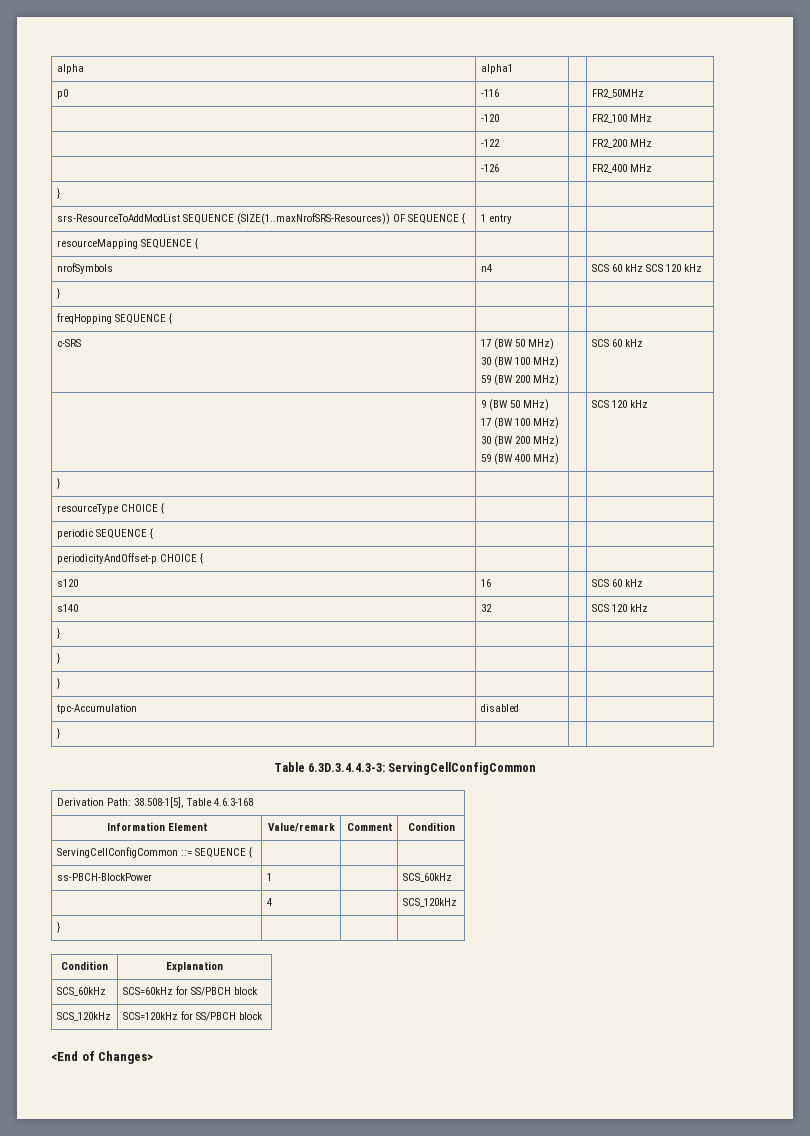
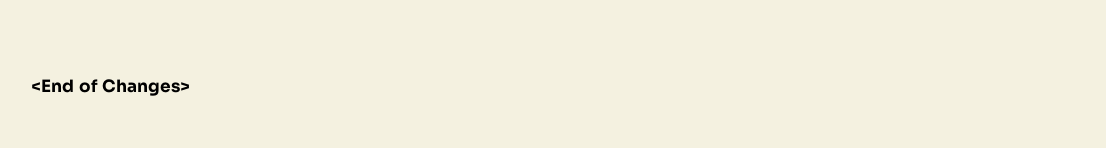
- alpha | alpha1 | |
- p0 | -116 | | FR2_50MHz
- | -120 | | FR2_100 MHz
- | -122 | | FR2_200 MHz
- | -126 | | FR2_400 MHz
- } | | |
- srs-ResourceToAddModList SEQUENCE (SIZE(1..maxNrofSRS-Resources)) OF SEQUENCE { | 1 entry | |
- resourceMapping SEQUENCE { | | |
- nrofSymbols | n4 | | SCS 60 kHz SCS 120 kHz
- } | | |
- freqHopping SEQUENCE { | | |
- c-SRS | 17 (BW 50 MHz)
- 30 (BW 100 MHz)
- 59 (BW 200 MHz) | | SCS 60 kHz
- | 9 (BW 50 MHz)
- 17 (BW 100 MHz)
- 30 (BW 200 MHz)
- 59 (BW 400 MHz) | | SCS 120 kHz
- } | | |
- resourceType CHOICE { | | |
- periodic SEQUENCE { | | |
- periodicityAndOffset-p CHOICE { | | |
- s120 | 16 | | SCS 60 kHz
- s140 | 32 | | SCS 120 kHz
- } | | |
- } | | |
- } | | |
- tpc-Accumulation | disabled | |
- } | | |
- Table 6.3D.3.4.4.3-3: ServingCellConfigCommon
- Derivation Path: 38.508-1[5], Table 4.6.3-168
- Information Element | Value/remark | Comment | Condition
- ServingCellConfigCommon ::= SEQUENCE { | | |
- ss-PBCH-BlockPower | 1 | | SCS_60kHz
- | 4 | | SCS_120kHz
- } | | |
- Condition | Explanation
- SCS_60kHz | SCS=60kHz for SS/PBCH block
- SCS_120kHz | SCS=120kHz for SS/PBCH block

